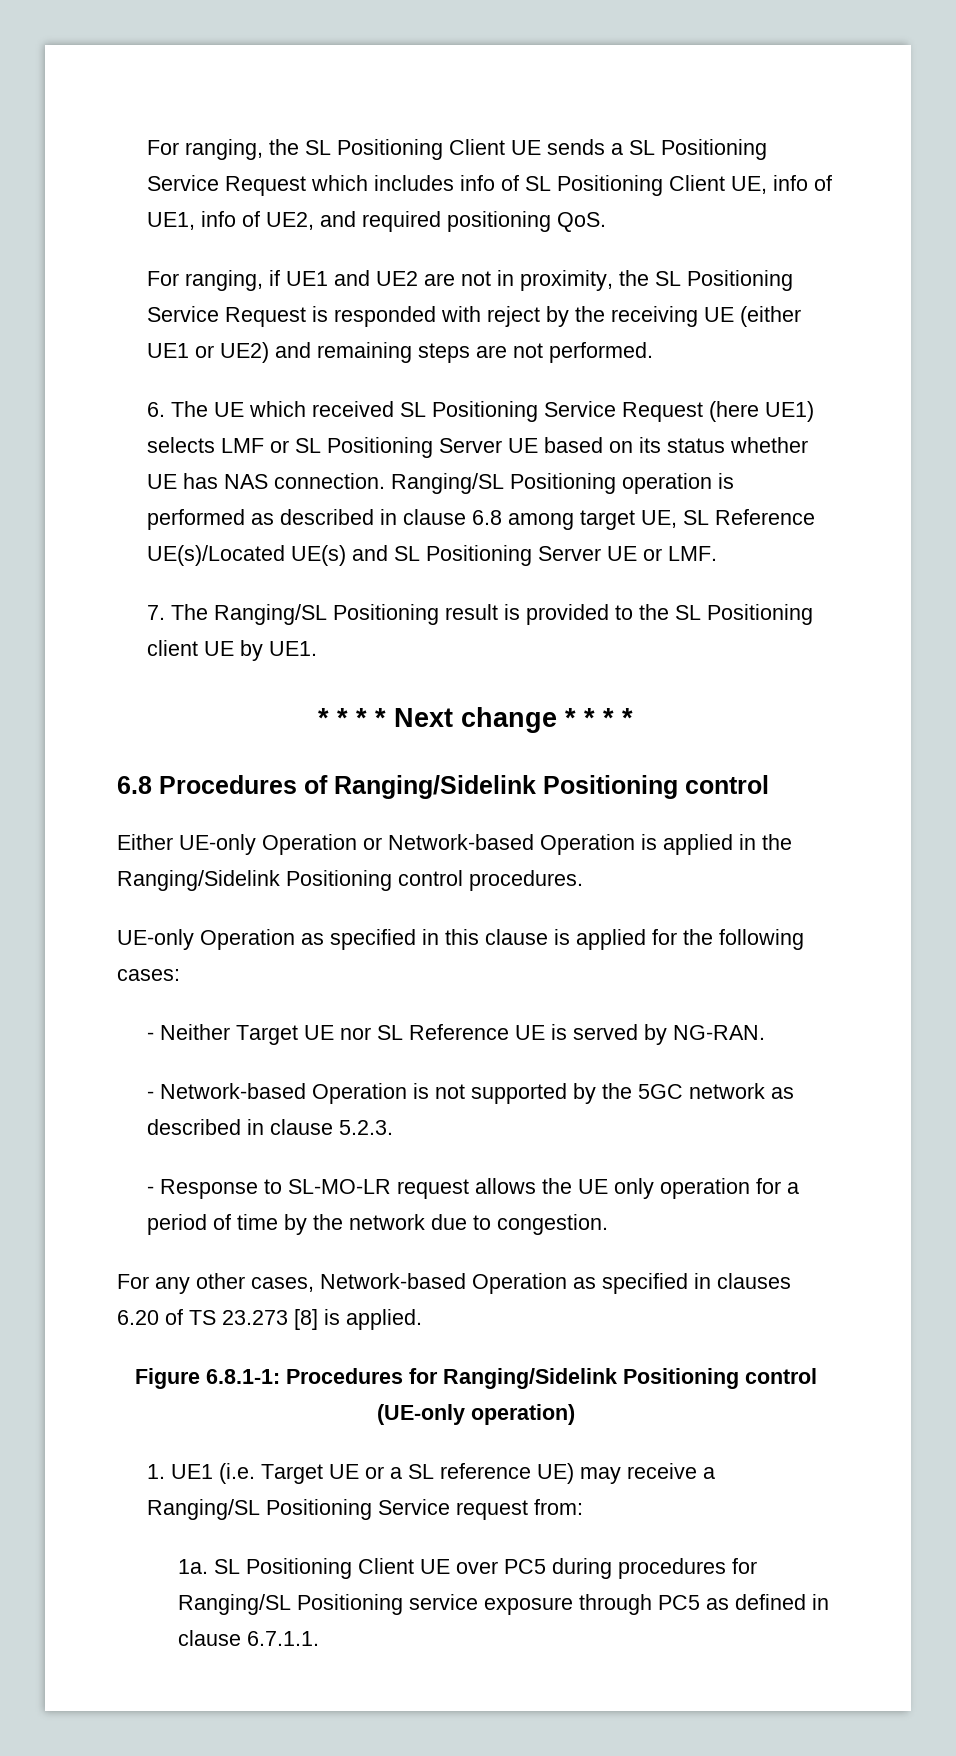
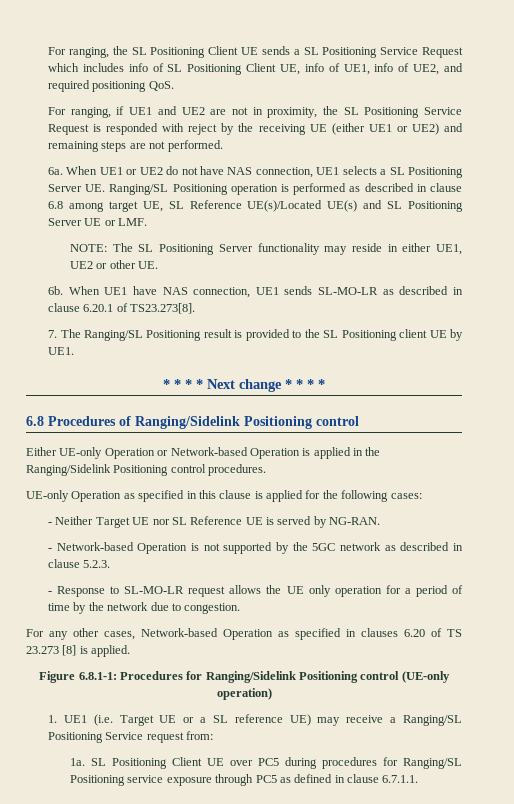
- 6. The UE which received SL Positioning Service Request (here UE1) selects LMF or SL Positioning Server UE based on its status whether UE has NAS connection. Ranging/SL Positioning operation is performed as described in clause 6.8 among target UE, SL Reference UE(s)/Located UE(s) and SL Positioning Server UE or LMF.
+ 6a. When UE1 or UE2 do not have NAS connection, UE1 selects a SL Positioning Server UE. Ranging/SL Positioning operation is performed as described in clause 6.8 among target UE, SL Reference UE(s)/Located UE(s) and SL Positioning Server UE or LMF.
+ NOTE: The SL Positioning Server functionality may reside in either UE1, UE2 or other UE.
+ 6b. When UE1 have NAS connection, UE1 sends SL-MO-LR as described in clause 6.20.1 of TS23.273[8].

